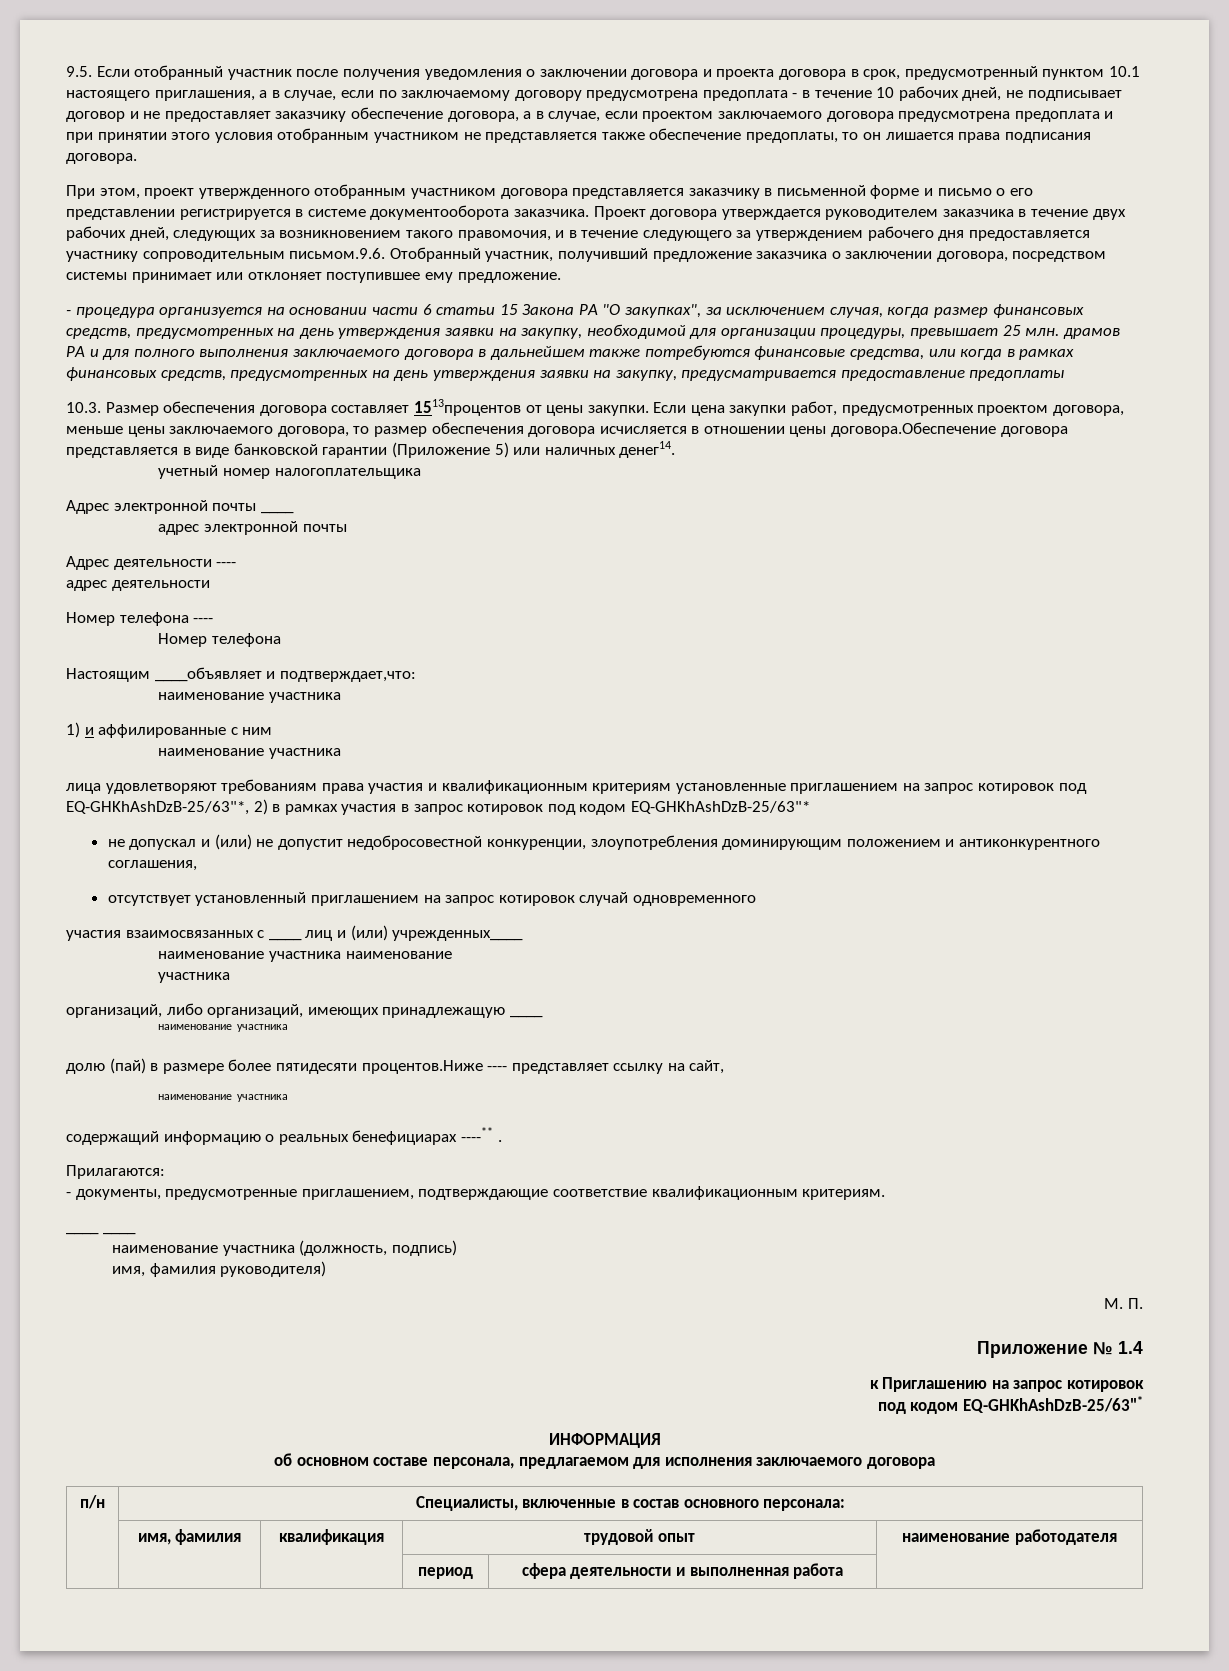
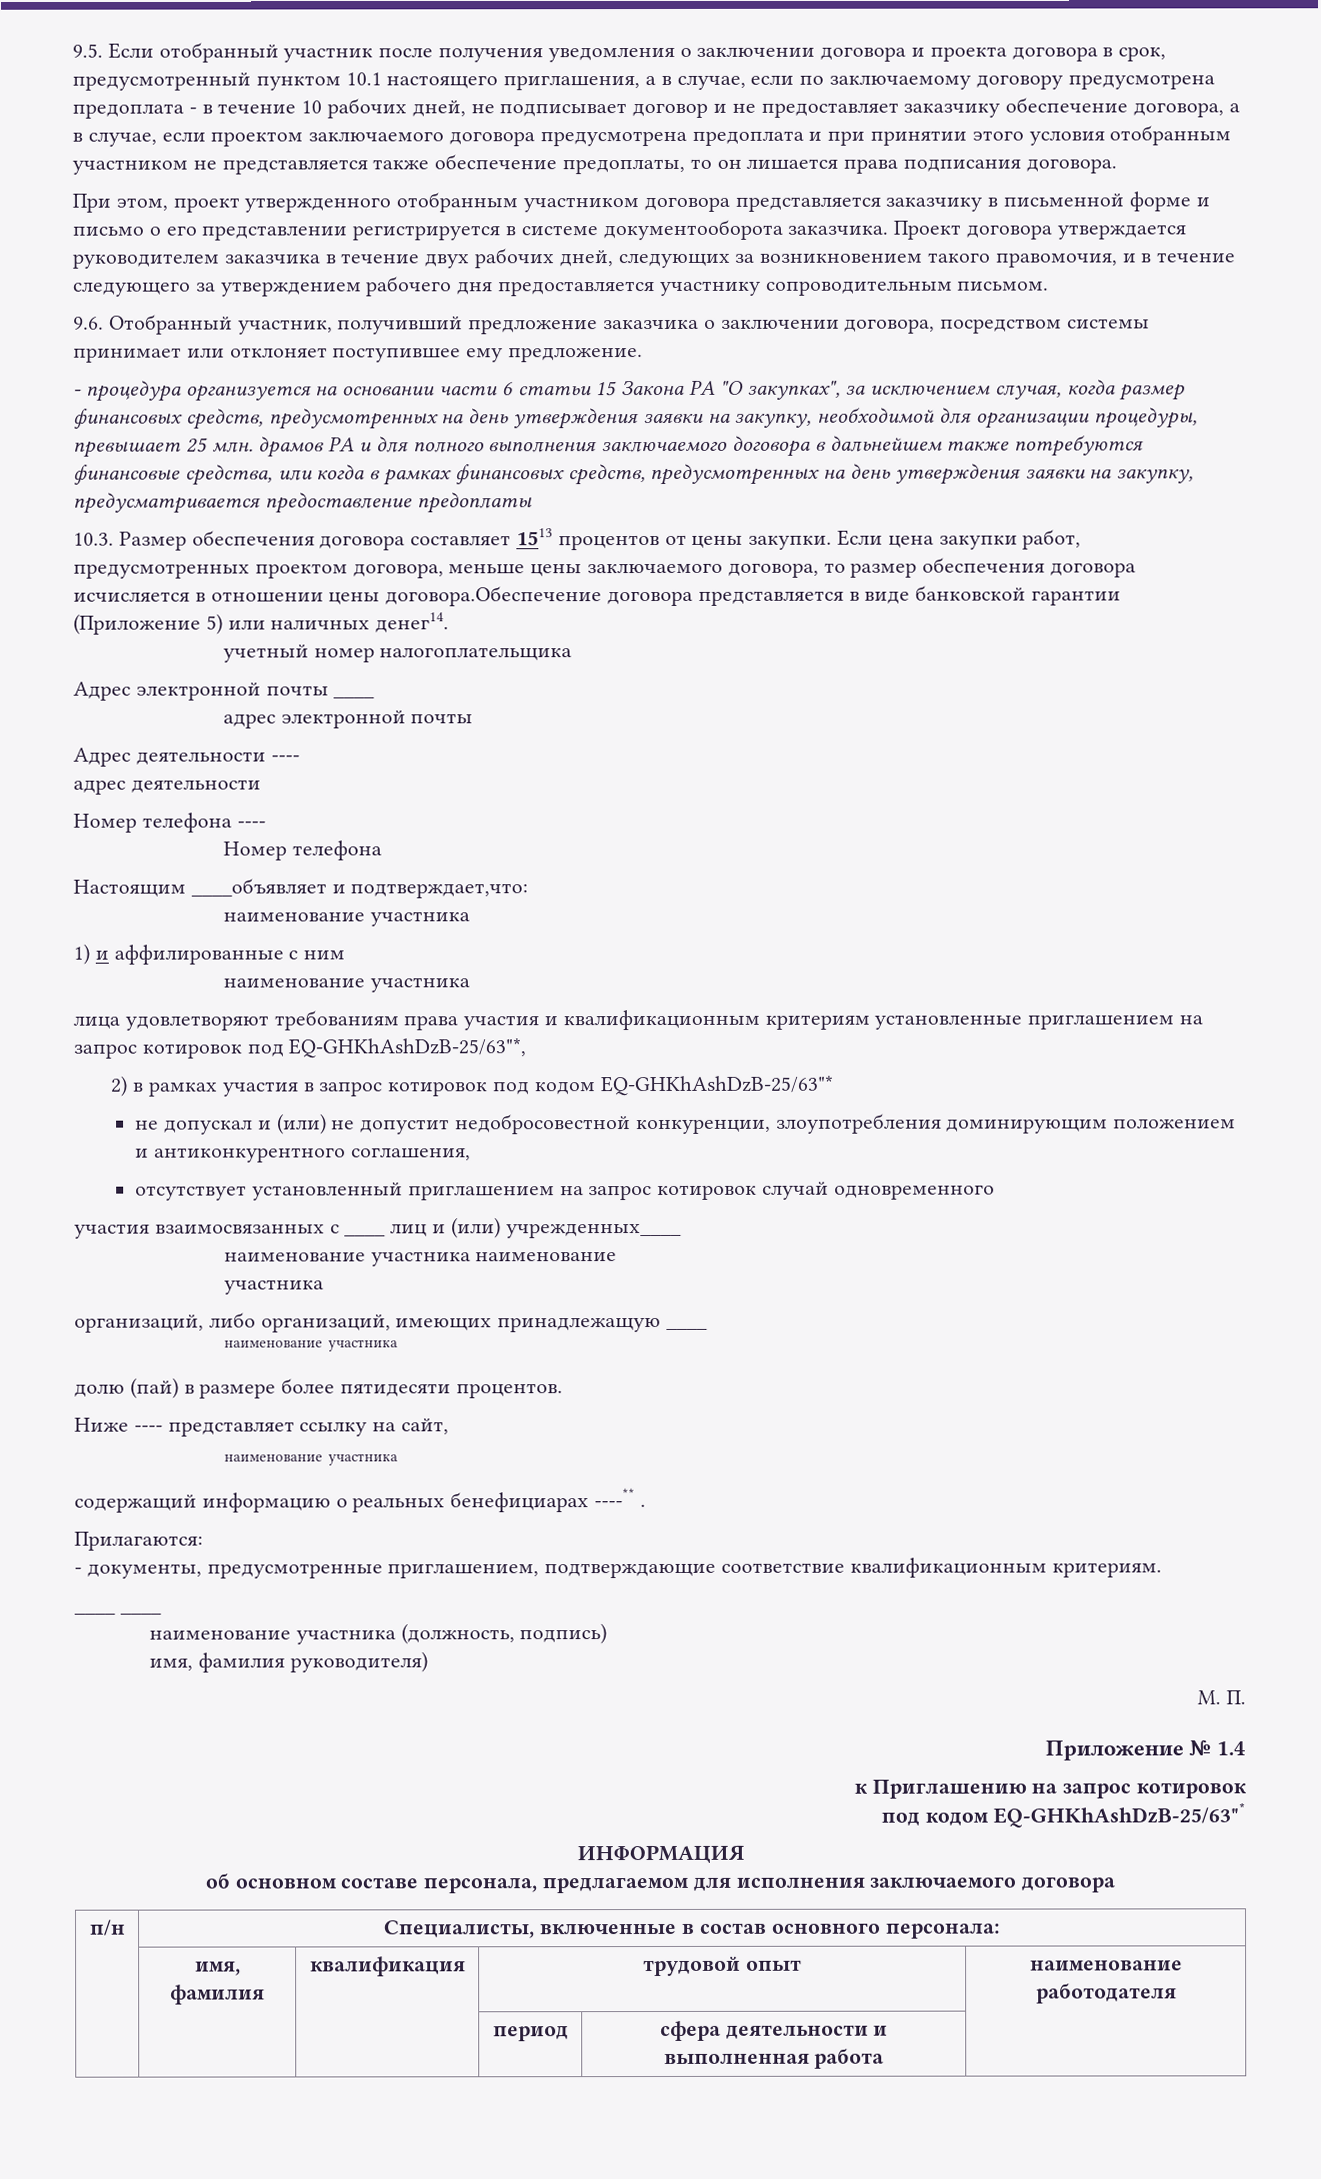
- Проект договора утверждается руководителем заказчика в течение двух рабочих дней, следующих за возникновением такого правомочия, и в течение следующего за утверждением рабочего дня предоставляется участнику сопроводительным письмом.9.6. Отобранный участник, получивший предложение заказчика о заключении договора, посредством системы принимает или отклоняет поступившее ему предложение.
+ Проект договора утверждается руководителем заказчика в течение двух рабочих дней, следующих за возникновением такого правомочия, и в течение следующего за утверждением рабочего дня предоставляется участнику сопроводительным письмом.
+ 9.6. Отобранный участник, получивший предложение заказчика о заключении договора, посредством системы принимает или отклоняет поступившее ему предложение.
- 10.3. Размер обеспечения договора составляет 1513процентов от цены закупки.
+ 10.3. Размер обеспечения договора составляет 1513 процентов от цены закупки.
- лица удовлетворяют требованиям права участия и квалификационным критериям установленные приглашением на запрос котировок под EQ-GHKhAshDzB-25/63"*, 2) в рамках участия в запрос котировок под кодом EQ-GHKhAshDzB-25/63"*
+ лица удовлетворяют требованиям права участия и квалификационным критериям установленные приглашением на запрос котировок под EQ-GHKhAshDzB-25/63"*,
+ 2) в рамках участия в запрос котировок под кодом EQ-GHKhAshDzB-25/63"*
- долю (пай) в размере более пятидесяти процентов.Ниже ---- представляет ссылку на сайт,
+ долю (пай) в размере более пятидесяти процентов.
+ Ниже ---- представляет ссылку на сайт,

